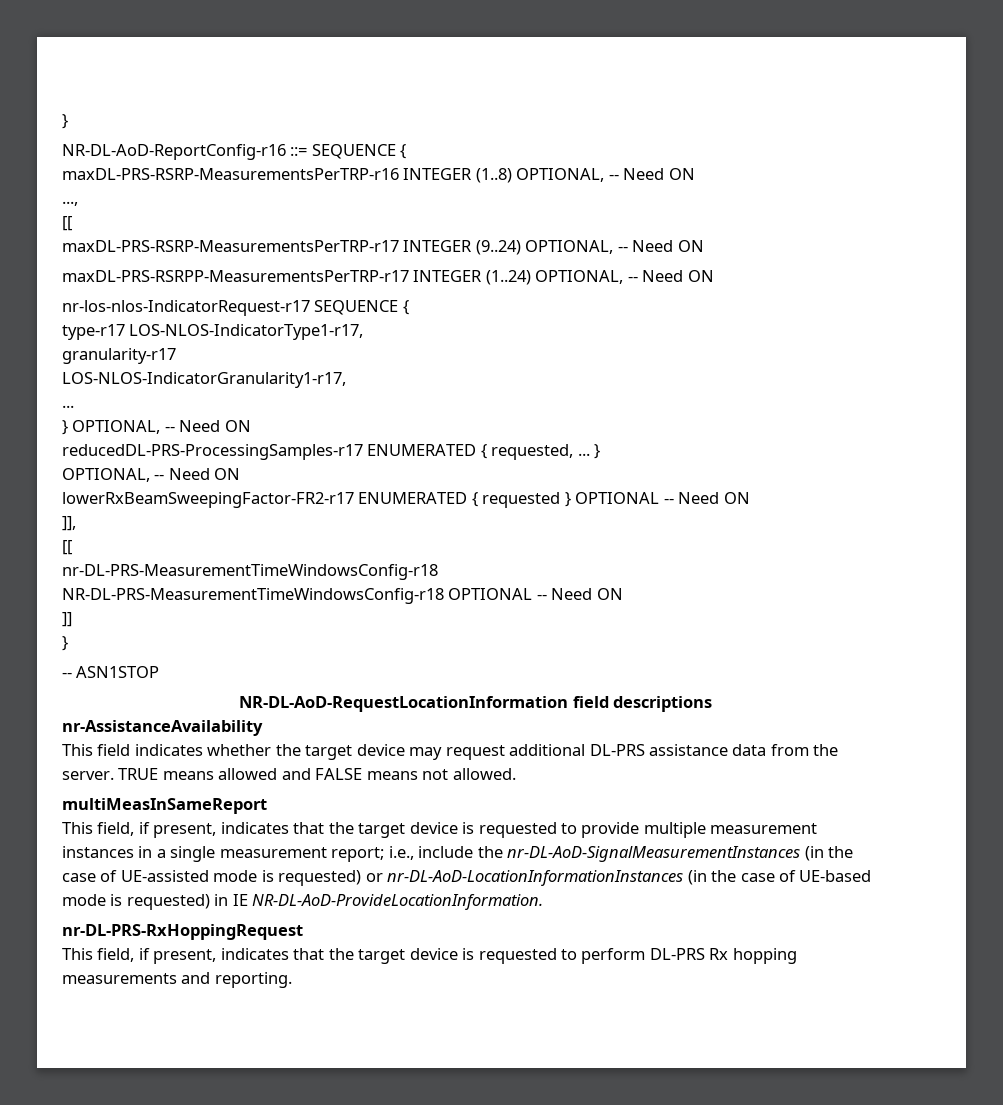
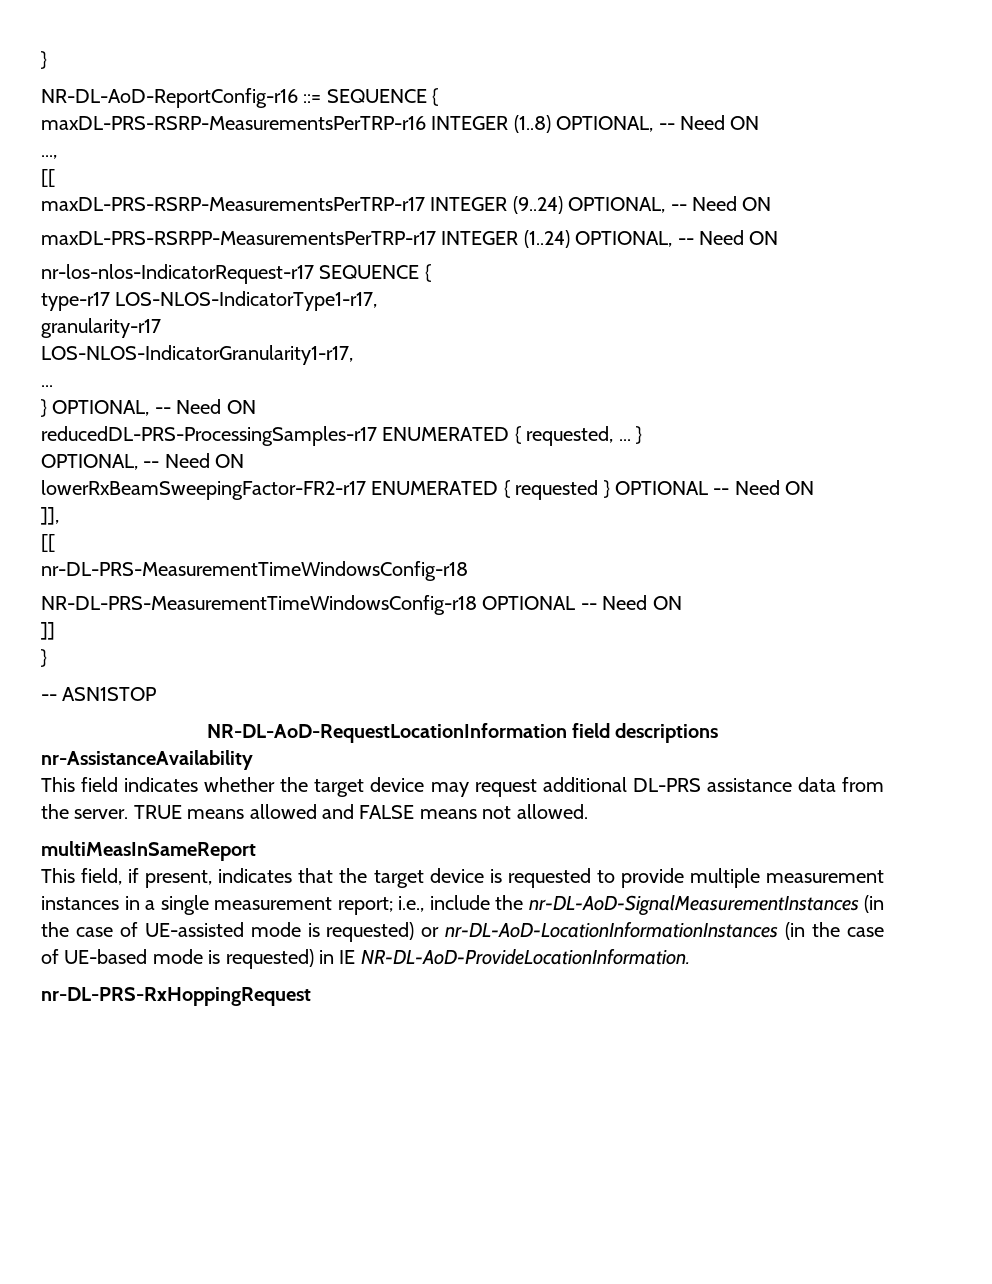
- This field, if present, indicates that the target device is requested to perform DL-PRS Rx hopping measurements and reporting.

